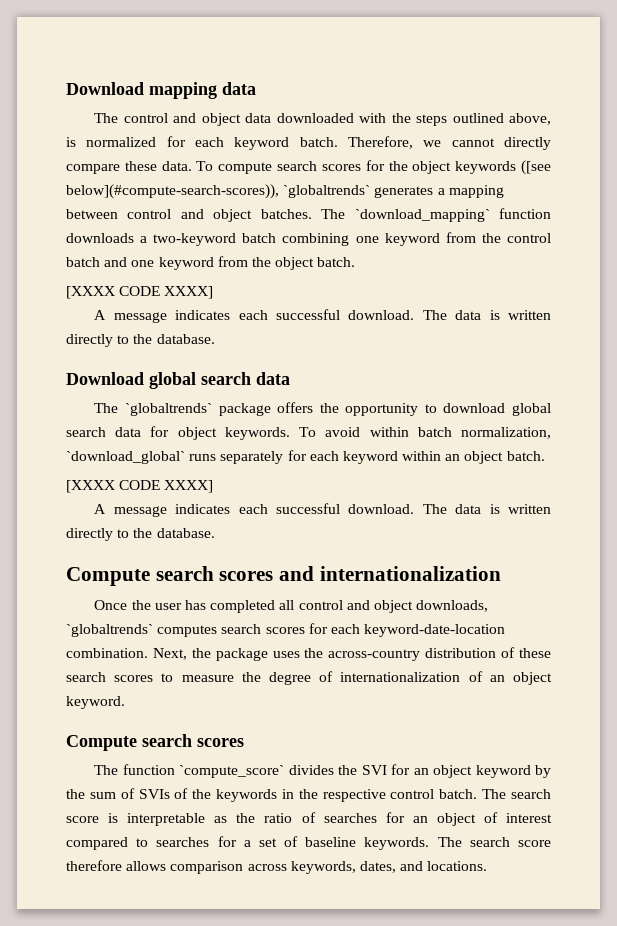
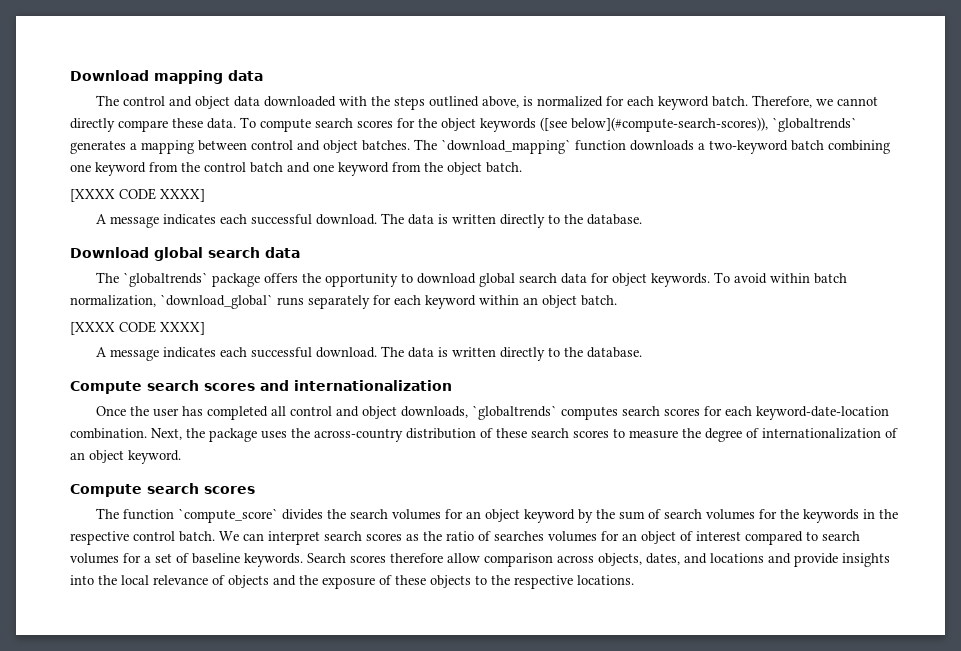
- The function `compute_score` divides the SVI for an object keyword by the sum of SVIs of the keywords in the respective control batch.
+ The function `compute_score` divides the search volumes for an object keyword by the sum of search volumes for the keywords in the respective control batch.
- The search score is interpretable as the ratio of searches for an object of interest compared to searches for a set of baseline keywords.
+ We can interpret search scores as the ratio of searches volumes for an object of interest compared to search volumes for a set of baseline keywords.
- The search score therefore allows comparison across keywords, dates, and locations.
+ Search scores therefore allow comparison across objects, dates, and locations and provide insights into the local relevance of objects and the exposure of these objects to the respective locations.

